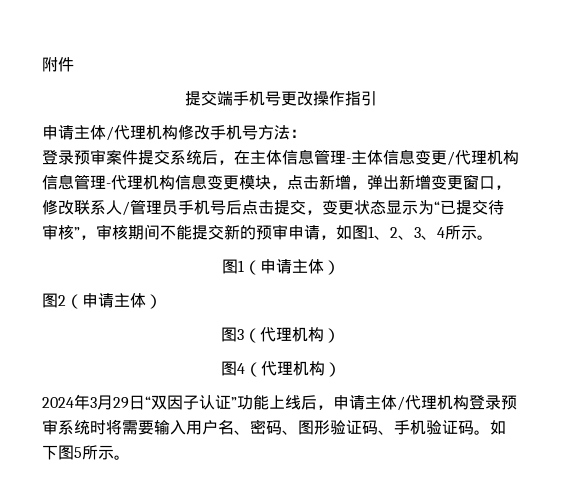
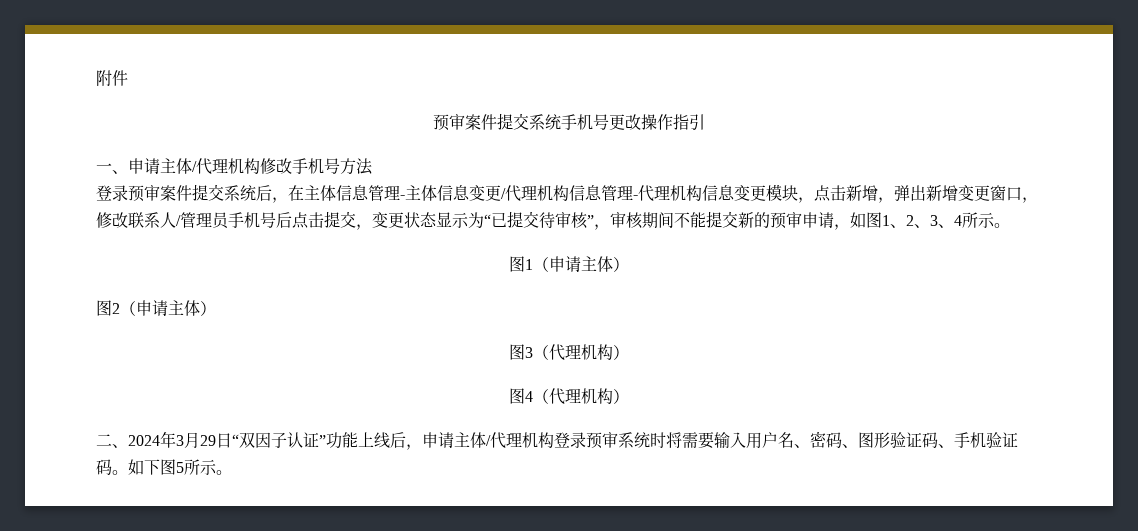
- 提交端手机号更改操作指引
+ 预审案件提交系统手机号更改操作指引
- 申请主体/代理机构修改手机号方法：
+ 一、申请主体/代理机构修改手机号方法
- 2024年3月29日“双因子认证”功能上线后，申请主体/代理机构登录预审系统时将需要输入用户名、密码、图形验证码、手机验证码。
+ 二、2024年3月29日“双因子认证”功能上线后，申请主体/代理机构登录预审系统时将需要输入用户名、密码、图形验证码、手机验证码。

